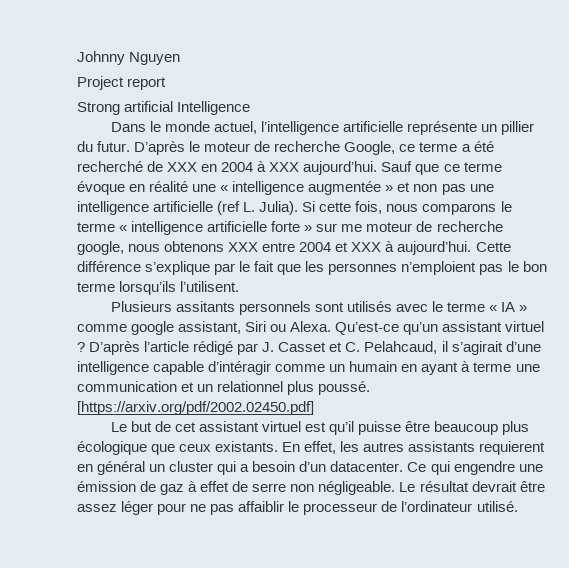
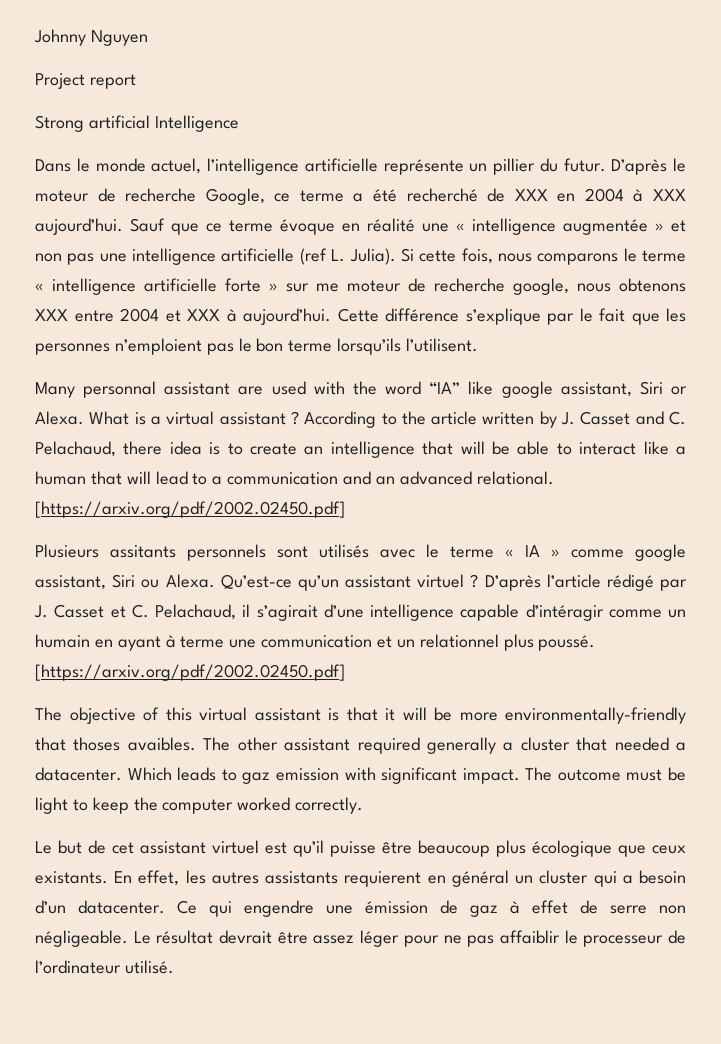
+ Many personnal assistant are used with the word “IA” like google assistant, Siri or Alexa. What is a virtual assistant ? According to the article written by J. Casset and C. Pelachaud, there idea is to create an intelligence that will be able to interact like a human that will lead to a communication and an advanced relational. [https://arxiv.org/pdf/2002.02450.pdf]
- D’après l’article rédigé par J. Casset et C. Pelahcaud, il s’agirait d’une intelligence capable d’intéragir comme un humain en ayant à terme une communication et un relationnel plus poussé.
+ D’après l’article rédigé par J. Casset et C. Pelachaud, il s’agirait d’une intelligence capable d’intéragir comme un humain en ayant à terme une communication et un relationnel plus poussé.
+ The objective of this virtual assistant is that it will be more environmentally-friendly that thoses avaibles. The other assistant required generally a cluster that needed a datacenter. Which leads to gaz emission with significant impact. The outcome must be light to keep the computer worked correctly.

